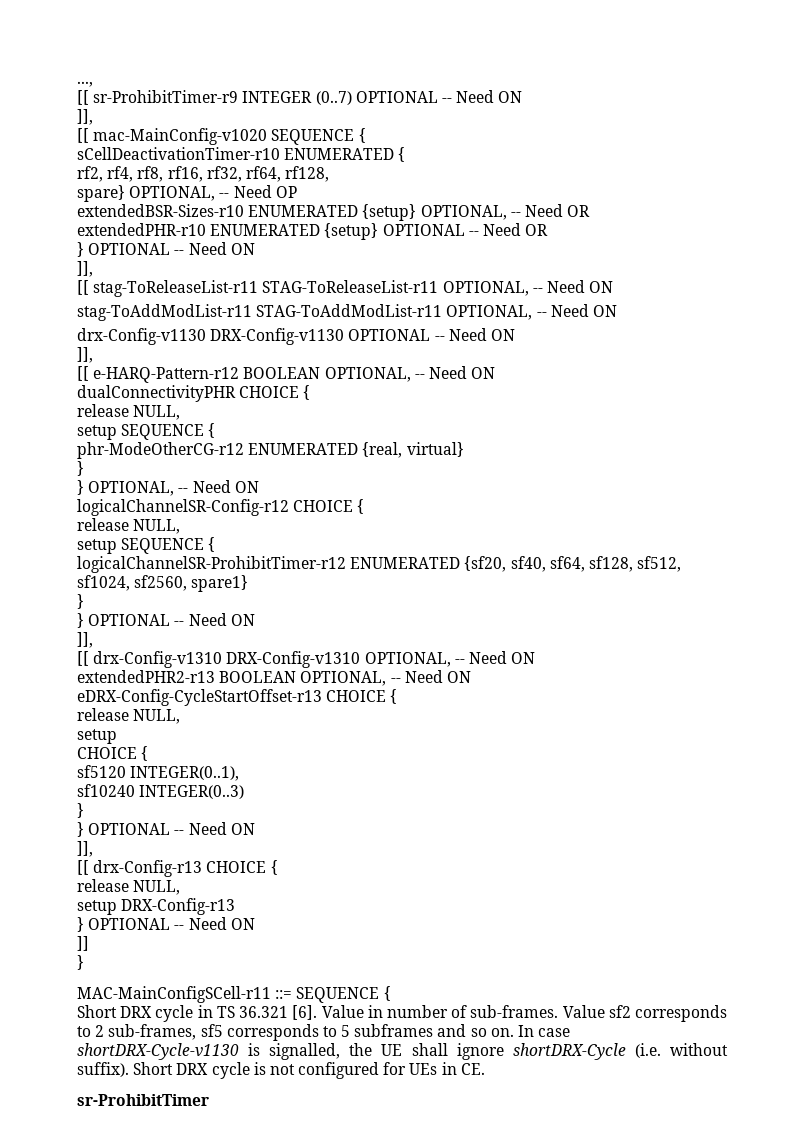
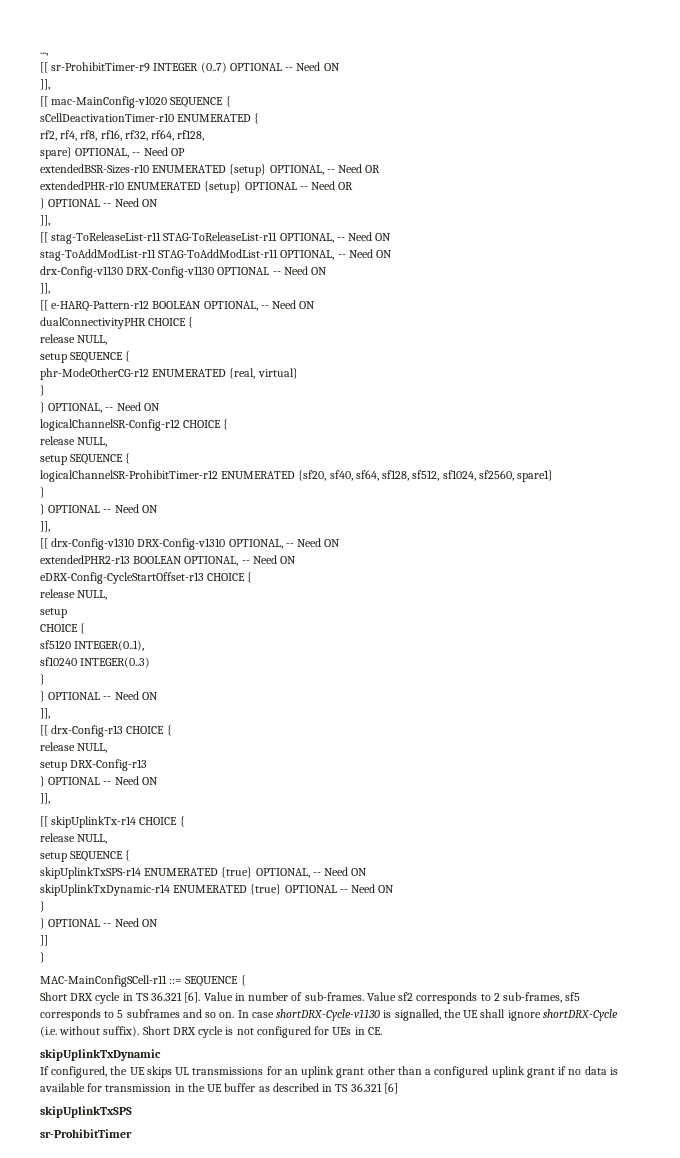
  setup DRX-Config-r13
+ } OPTIONAL -- Need ON
+ ]],
+ [[ skipUplinkTx-r14 CHOICE {
+ release NULL,
+ setup SEQUENCE {
+ skipUplinkTxSPS-r14 ENUMERATED {true} OPTIONAL, -- Need ON
+ skipUplinkTxDynamic-r14 ENUMERATED {true} OPTIONAL -- Need ON
+ }
+ skipUplinkTxDynamic
+ If configured, the UE skips UL transmissions for an uplink grant other than a configured uplink grant if no data is available for transmission in the UE buffer as described in TS 36.321 [6]
+ skipUplinkTxSPS

